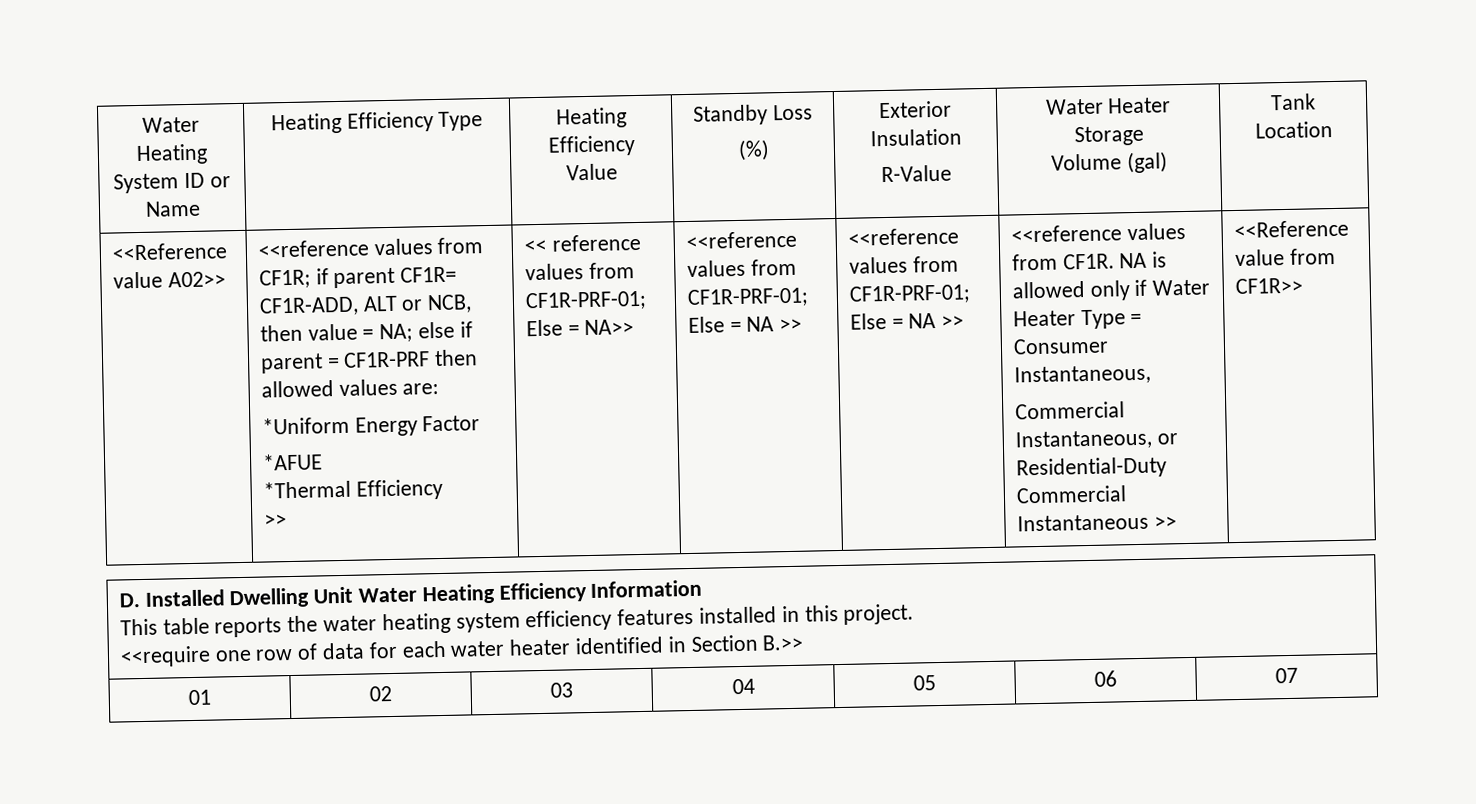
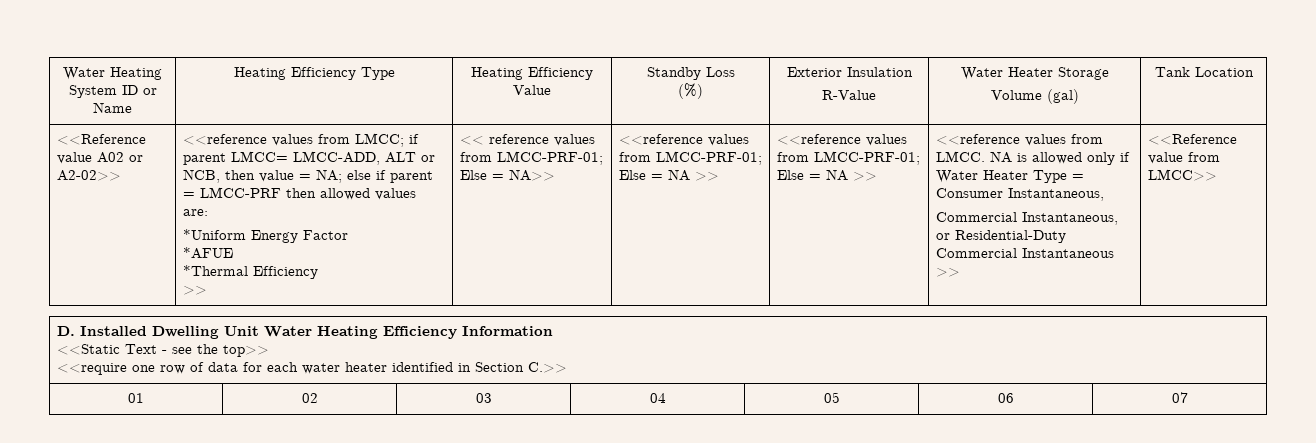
- <<Reference value A02>> | <<reference values from CF1R; if parent CF1R= CF1R-ADD, ALT or NCB, then value = NA; else if parent = CF1R-PRF then allowed values are:
+ <<Reference value A02 or A2-02>> | <<reference values from LMCC; if parent LMCC= LMCC-ADD, ALT or NCB, then value = NA; else if parent = LMCC-PRF then allowed values are:
- << reference values from CF1R-PRF-01; Else = NA>>
+ << reference values from LMCC-PRF-01; Else = NA>>
- <<reference values from CF1R-PRF-01; Else = NA >> | <<reference values from CF1R-PRF-01; Else = NA >> | <<reference values from CF1R.
+ <<reference values from LMCC-PRF-01; Else = NA >> | <<reference values from LMCC-PRF-01; Else = NA >> | <<reference values from LMCC.
- <<Reference value from CF1R>>
+ <<Reference value from LMCC>>
  D. Installed Dwelling Unit Water Heating Efficiency Information
- This table reports the water heating system efficiency features installed in this project.
- <<require one row of data for each water heater identified in Section B.>>
+ <<Static Text - see the top>>
+ <<require one row of data for each water heater identified in Section C.>>

